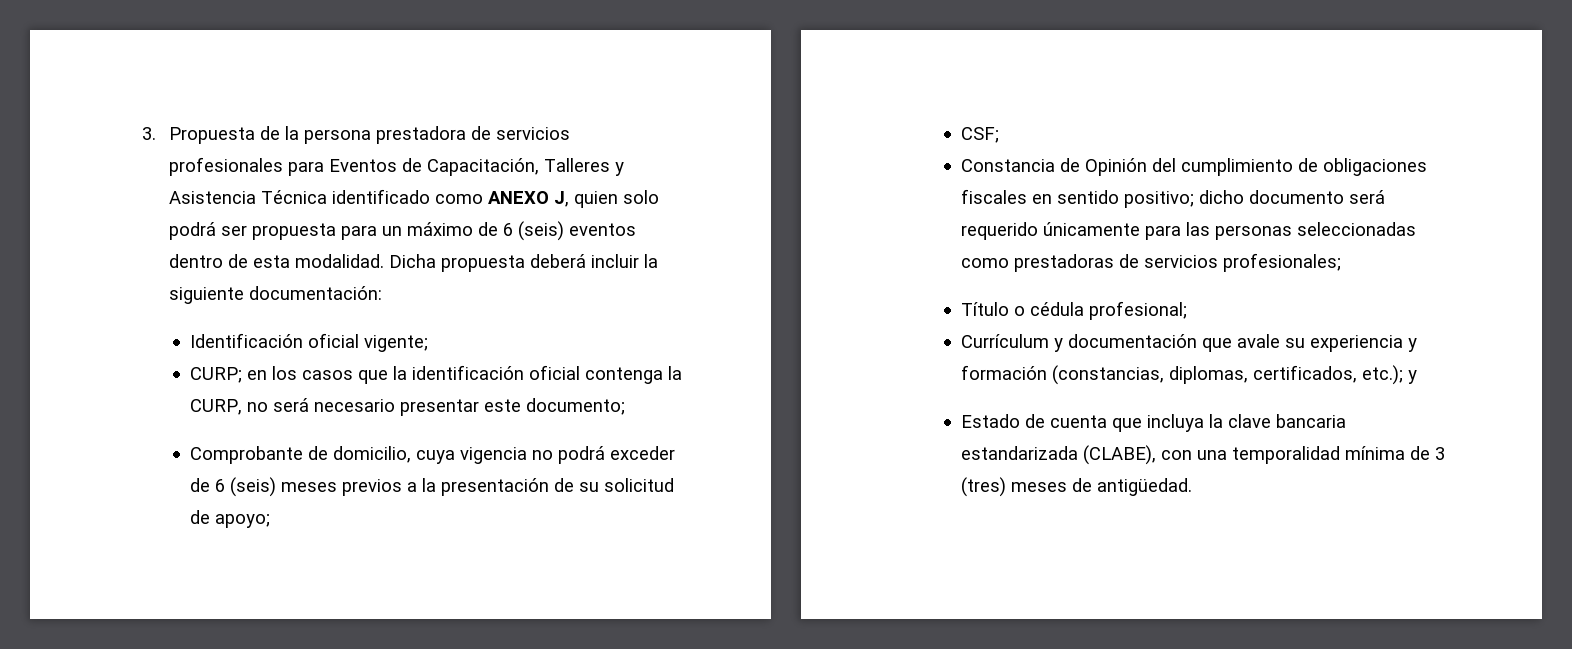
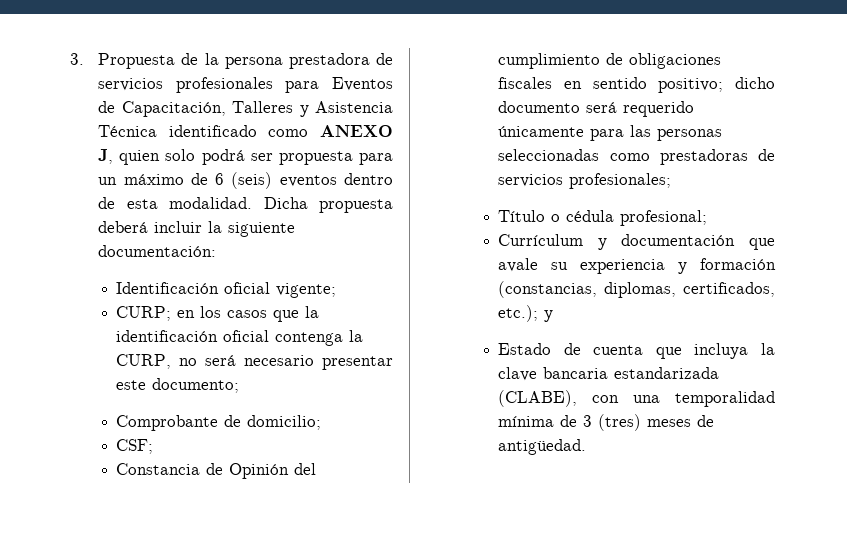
- Comprobante de domicilio, cuya vigencia no podrá exceder de 6 (seis) meses previos a la presentación de su solicitud de apoyo;
+ Comprobante de domicilio;

